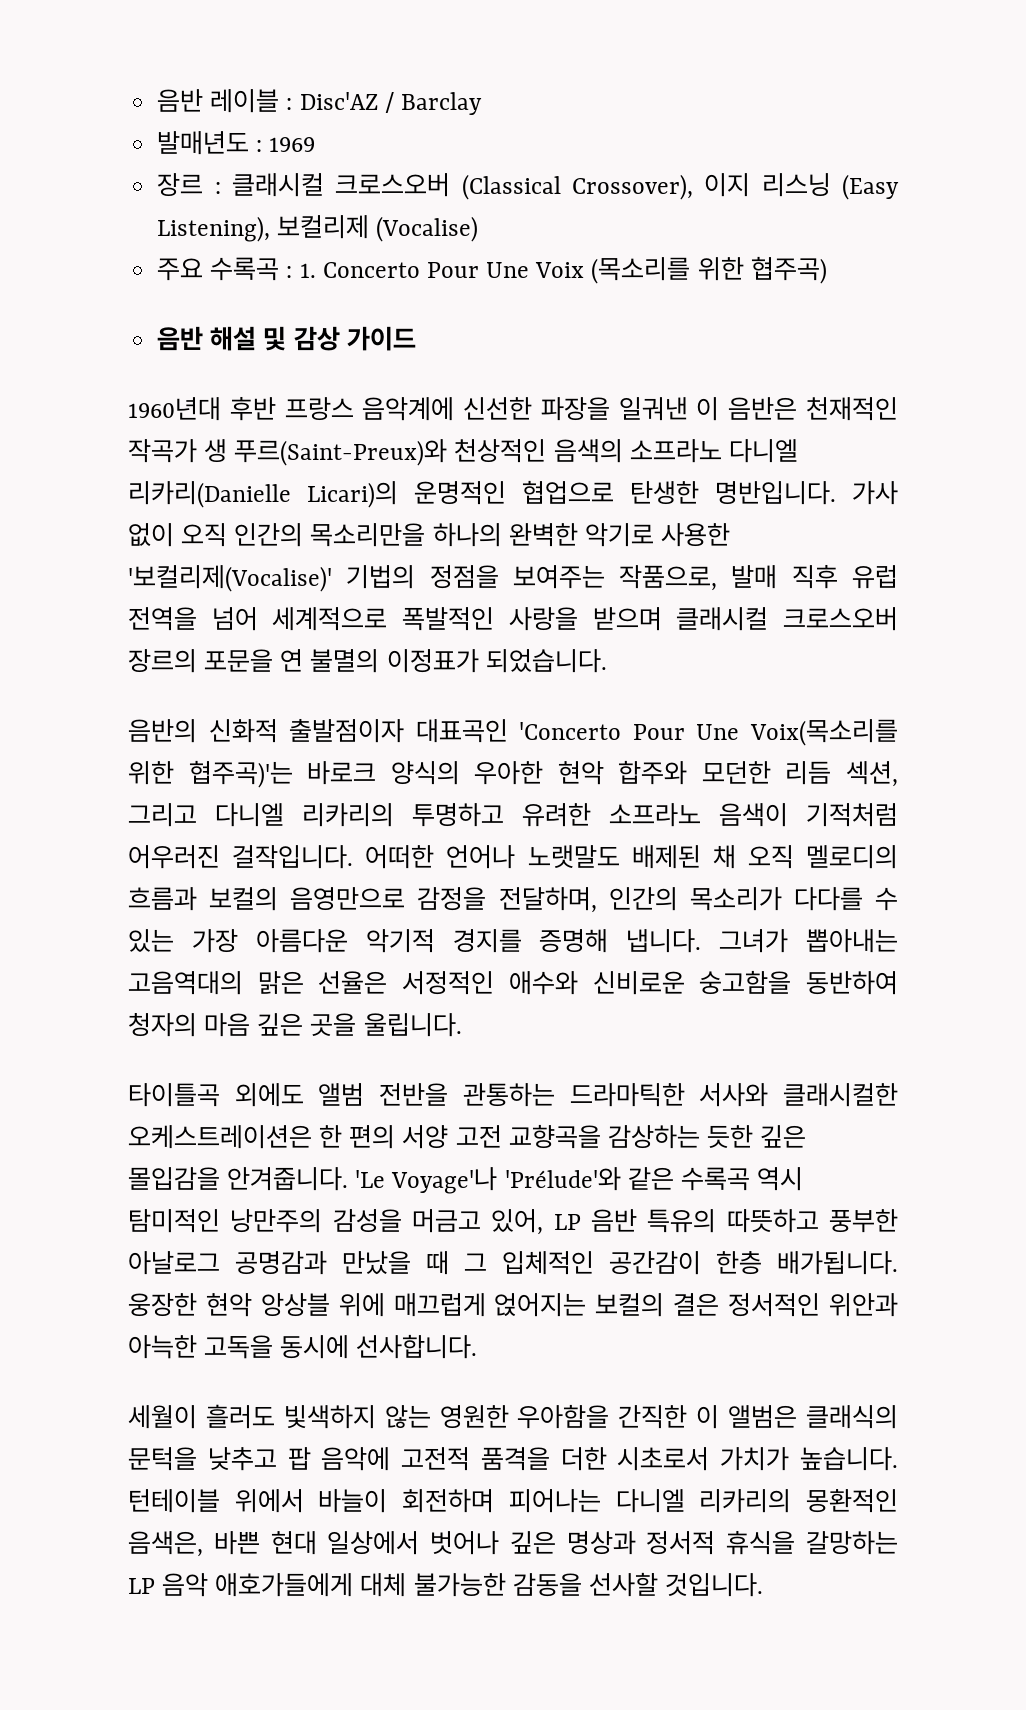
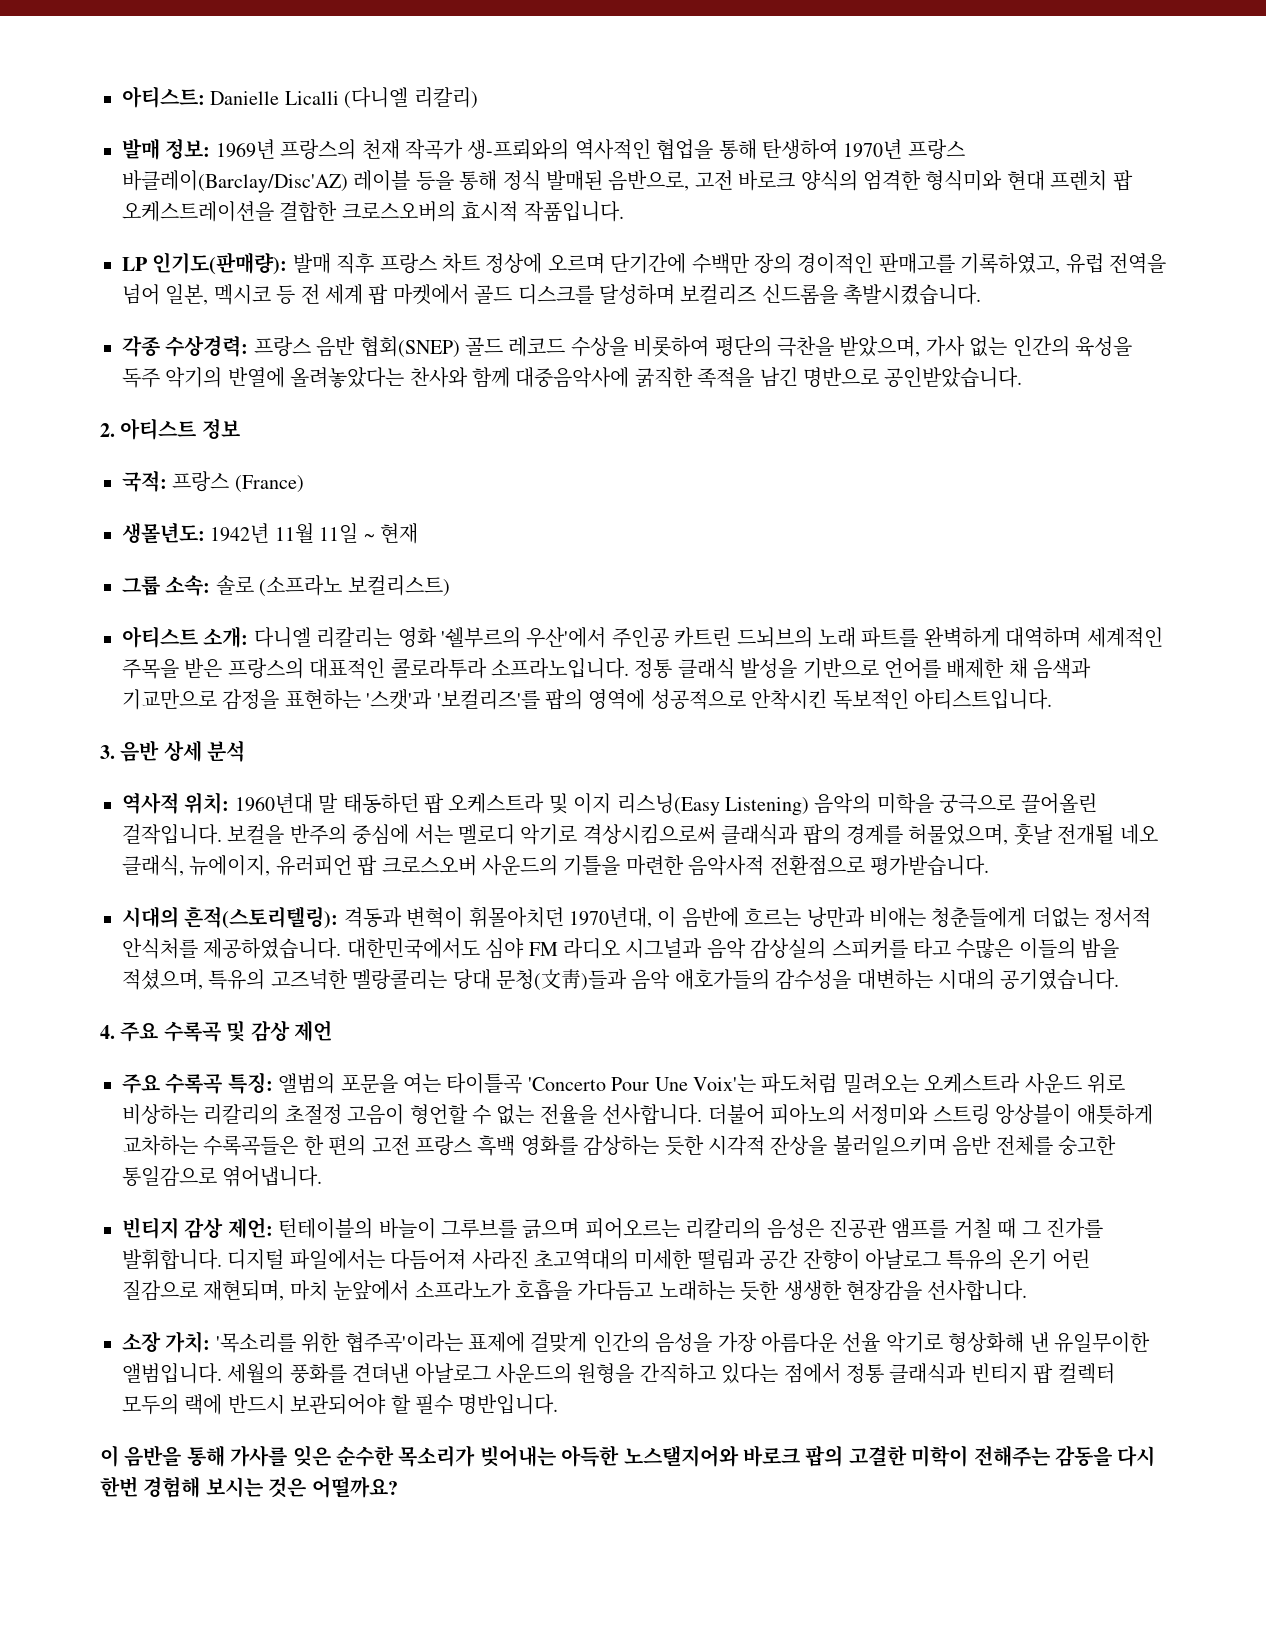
- 음반 레이블 : Disc'AZ / Barclay
- 발매년도 : 1969
- 장르 : 클래시컬 크로스오버 (Classical Crossover), 이지 리스닝 (Easy Listening), 보컬리제 (Vocalise)
- 주요 수록곡 : 1. Concerto Pour Une Voix (목소리를 위한 협주곡)
- 음반 해설 및 감상 가이드
- 1960년대 후반 프랑스 음악계에 신선한 파장을 일궈낸 이 음반은 천재적인 작곡가 생 푸르(Saint-Preux)와 천상적인 음색의 소프라노 다니엘 리카리(Danielle Licari)의 운명적인 협업으로 탄생한 명반입니다. 가사 없이 오직 인간의 목소리만을 하나의 완벽한 악기로 사용한 '보컬리제(Vocalise)' 기법의 정점을 보여주는 작품으로, 발매 직후 유럽 전역을 넘어 세계적으로 폭발적인 사랑을 받으며 클래시컬 크로스오버 장르의 포문을 연 불멸의 이정표가 되었습니다.
- 음반의 신화적 출발점이자 대표곡인 'Concerto Pour Une Voix(목소리를 위한 협주곡)'는 바로크 양식의 우아한 현악 합주와 모던한 리듬 섹션, 그리고 다니엘 리카리의 투명하고 유려한 소프라노 음색이 기적처럼 어우러진 걸작입니다. 어떠한 언어나 노랫말도 배제된 채 오직 멜로디의 흐름과 보컬의 음영만으로 감정을 전달하며, 인간의 목소리가 다다를 수 있는 가장 아름다운 악기적 경지를 증명해 냅니다. 그녀가 뽑아내는 고음역대의 맑은 선율은 서정적인 애수와 신비로운 숭고함을 동반하여 청자의 마음 깊은 곳을 울립니다.
- 타이틀곡 외에도 앨범 전반을 관통하는 드라마틱한 서사와 클래시컬한 오케스트레이션은 한 편의 서양 고전 교향곡을 감상하는 듯한 깊은 몰입감을 안겨줍니다. 'Le Voyage'나 'Prélude'와 같은 수록곡 역시 탐미적인 낭만주의 감성을 머금고 있어, LP 음반 특유의 따뜻하고 풍부한 아날로그 공명감과 만났을 때 그 입체적인 공간감이 한층 배가됩니다. 웅장한 현악 앙상블 위에 매끄럽게 얹어지는 보컬의 결은 정서적인 위안과 아늑한 고독을 동시에 선사합니다.
- 세월이 흘러도 빛색하지 않는 영원한 우아함을 간직한 이 앨범은 클래식의 문턱을 낮추고 팝 음악에 고전적 품격을 더한 시초로서 가치가 높습니다. 턴테이블 위에서 바늘이 회전하며 피어나는 다니엘 리카리의 몽환적인 음색은, 바쁜 현대 일상에서 벗어나 깊은 명상과 정서적 휴식을 갈망하는 LP 음악 애호가들에게 대체 불가능한 감동을 선사할 것입니다.
+ 아티스트: Danielle Licalli (다니엘 리칼리)
+ 발매 정보: 1969년 프랑스의 천재 작곡가 생-프뢰와의 역사적인 협업을 통해 탄생하여 1970년 프랑스 바클레이(Barclay/Disc'AZ) 레이블 등을 통해 정식 발매된 음반으로, 고전 바로크 양식의 엄격한 형식미와 현대 프렌치 팝 오케스트레이션을 결합한 크로스오버의 효시적 작품입니다.
+ LP 인기도(판매량): 발매 직후 프랑스 차트 정상에 오르며 단기간에 수백만 장의 경이적인 판매고를 기록하였고, 유럽 전역을 넘어 일본, 멕시코 등 전 세계 팝 마켓에서 골드 디스크를 달성하며 보컬리즈 신드롬을 촉발시켰습니다.
+ 각종 수상경력: 프랑스 음반 협회(SNEP) 골드 레코드 수상을 비롯하여 평단의 극찬을 받았으며, 가사 없는 인간의 육성을 독주 악기의 반열에 올려놓았다는 찬사와 함께 대중음악사에 굵직한 족적을 남긴 명반으로 공인받았습니다.
+ 2. 아티스트 정보
+ 국적: 프랑스 (France)
+ 생몰년도: 1942년 11월 11일 ~ 현재
+ 그룹 소속: 솔로 (소프라노 보컬리스트)
+ 아티스트 소개: 다니엘 리칼리는 영화 '쉘부르의 우산'에서 주인공 카트린 드뇌브의 노래 파트를 완벽하게 대역하며 세계적인 주목을 받은 프랑스의 대표적인 콜로라투라 소프라노입니다. 정통 클래식 발성을 기반으로 언어를 배제한 채 음색과 기교만으로 감정을 표현하는 '스캣'과 '보컬리즈'를 팝의 영역에 성공적으로 안착시킨 독보적인 아티스트입니다.
+ 3. 음반 상세 분석
+ 역사적 위치: 1960년대 말 태동하던 팝 오케스트라 및 이지 리스닝(Easy Listening) 음악의 미학을 궁극으로 끌어올린 걸작입니다. 보컬을 반주의 중심에 서는 멜로디 악기로 격상시킴으로써 클래식과 팝의 경계를 허물었으며, 훗날 전개될 네오 클래식, 뉴에이지, 유러피언 팝 크로스오버 사운드의 기틀을 마련한 음악사적 전환점으로 평가받습니다.
+ 시대의 흔적(스토리텔링): 격동과 변혁이 휘몰아치던 1970년대, 이 음반에 흐르는 낭만과 비애는 청춘들에게 더없는 정서적 안식처를 제공하였습니다. 대한민국에서도 심야 FM 라디오 시그널과 음악 감상실의 스피커를 타고 수많은 이들의 밤을 적셨으며, 특유의 고즈넉한 멜랑콜리는 당대 문청(文靑)들과 음악 애호가들의 감수성을 대변하는 시대의 공기였습니다.
+ 4. 주요 수록곡 및 감상 제언
+ 주요 수록곡 특징: 앨범의 포문을 여는 타이틀곡 'Concerto Pour Une Voix'는 파도처럼 밀려오는 오케스트라 사운드 위로 비상하는 리칼리의 초절정 고음이 형언할 수 없는 전율을 선사합니다. 더불어 피아노의 서정미와 스트링 앙상블이 애틋하게 교차하는 수록곡들은 한 편의 고전 프랑스 흑백 영화를 감상하는 듯한 시각적 잔상을 불러일으키며 음반 전체를 숭고한 통일감으로 엮어냅니다.
+ 빈티지 감상 제언: 턴테이블의 바늘이 그루브를 긁으며 피어오르는 리칼리의 음성은 진공관 앰프를 거칠 때 그 진가를 발휘합니다. 디지털 파일에서는 다듬어져 사라진 초고역대의 미세한 떨림과 공간 잔향이 아날로그 특유의 온기 어린 질감으로 재현되며, 마치 눈앞에서 소프라노가 호흡을 가다듬고 노래하는 듯한 생생한 현장감을 선사합니다.
+ 소장 가치: '목소리를 위한 협주곡'이라는 표제에 걸맞게 인간의 음성을 가장 아름다운 선율 악기로 형상화해 낸 유일무이한 앨범입니다. 세월의 풍화를 견뎌낸 아날로그 사운드의 원형을 간직하고 있다는 점에서 정통 클래식과 빈티지 팝 컬렉터 모두의 랙에 반드시 보관되어야 할 필수 명반입니다.
+ 이 음반을 통해 가사를 잊은 순수한 목소리가 빚어내는 아득한 노스탤지어와 바로크 팝의 고결한 미학이 전해주는 감동을 다시 한번 경험해 보시는 것은 어떨까요?

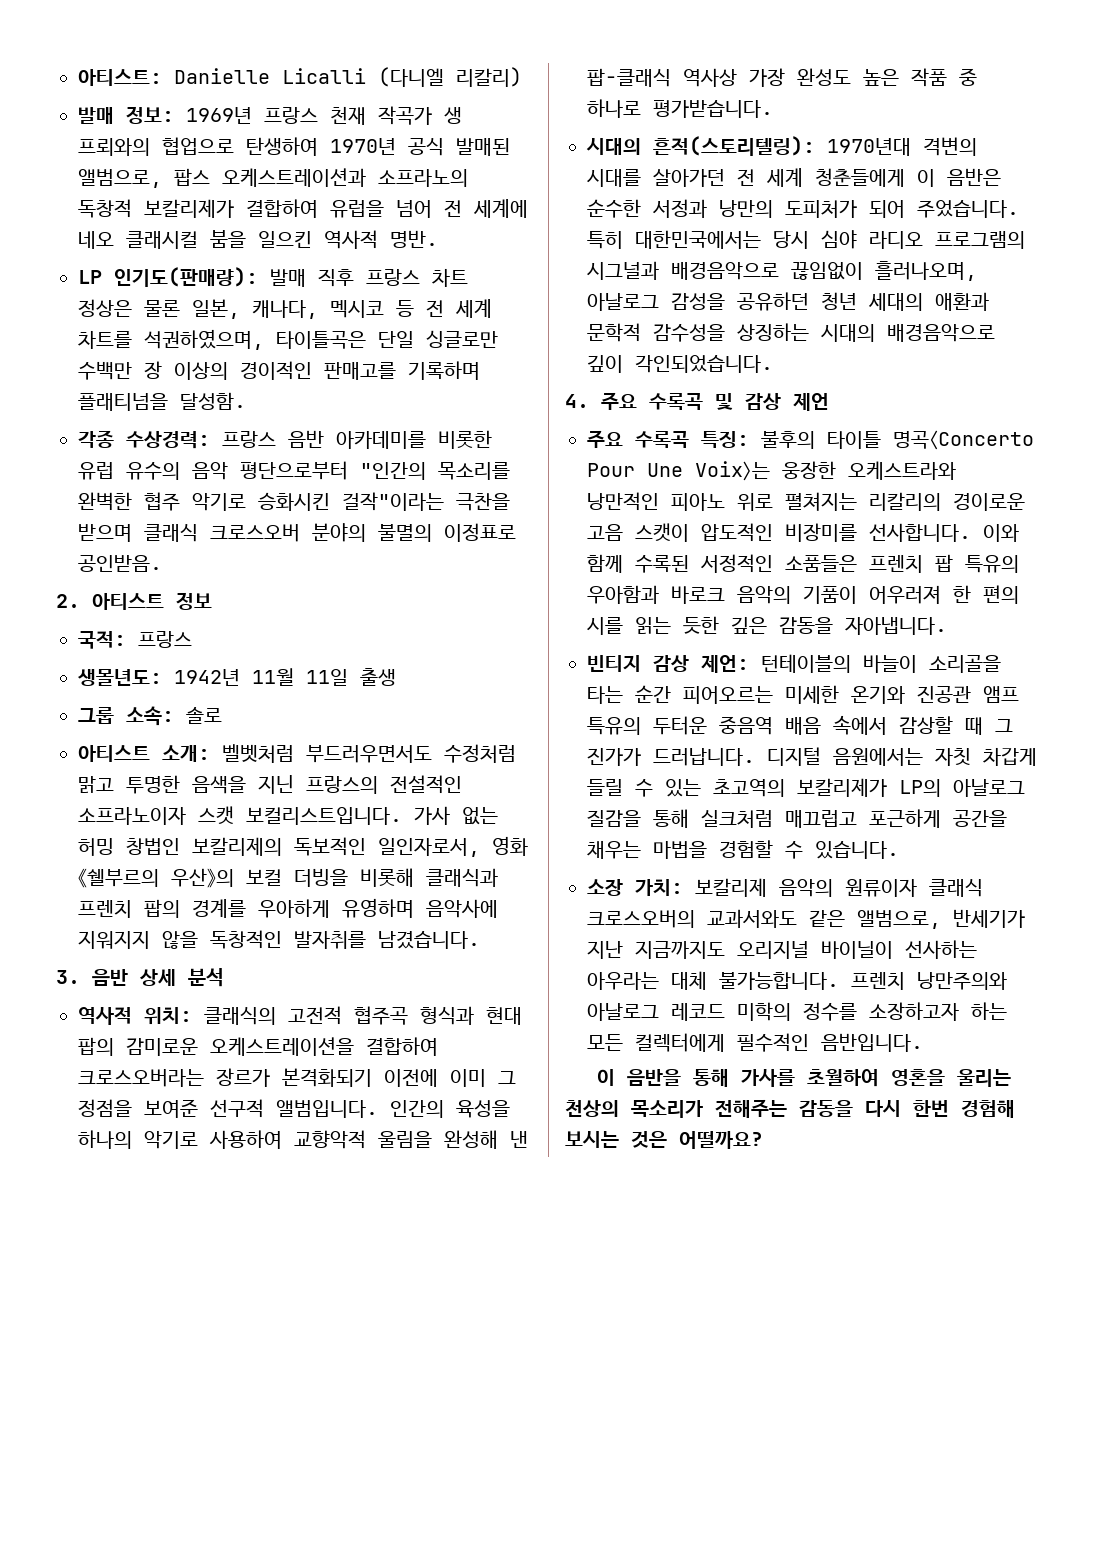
- 발매 정보: 1969년 프랑스의 천재 작곡가 생-프뢰와의 역사적인 협업을 통해 탄생하여 1970년 프랑스 바클레이(Barclay/Disc'AZ) 레이블 등을 통해 정식 발매된 음반으로, 고전 바로크 양식의 엄격한 형식미와 현대 프렌치 팝 오케스트레이션을 결합한 크로스오버의 효시적 작품입니다.
+ 발매 정보: 1969년 프랑스 천재 작곡가 생 프뢰와의 협업으로 탄생하여 1970년 공식 발매된 앨범으로, 팝스 오케스트레이션과 소프라노의 독창적 보칼리제가 결합하여 유럽을 넘어 전 세계에 네오 클래시컬 붐을 일으킨 역사적 명반.
- LP 인기도(판매량): 발매 직후 프랑스 차트 정상에 오르며 단기간에 수백만 장의 경이적인 판매고를 기록하였고, 유럽 전역을 넘어 일본, 멕시코 등 전 세계 팝 마켓에서 골드 디스크를 달성하며 보컬리즈 신드롬을 촉발시켰습니다.
- 각종 수상경력: 프랑스 음반 협회(SNEP) 골드 레코드 수상을 비롯하여 평단의 극찬을 받았으며, 가사 없는 인간의 육성을 독주 악기의 반열에 올려놓았다는 찬사와 함께 대중음악사에 굵직한 족적을 남긴 명반으로 공인받았습니다.
+ LP 인기도(판매량): 발매 직후 프랑스 차트 정상은 물론 일본, 캐나다, 멕시코 등 전 세계 차트를 석권하였으며, 타이틀곡은 단일 싱글로만 수백만 장 이상의 경이적인 판매고를 기록하며 플래티넘을 달성함.
+ 각종 수상경력: 프랑스 음반 아카데미를 비롯한 유럽 유수의 음악 평단으로부터 "인간의 목소리를 완벽한 협주 악기로 승화시킨 걸작"이라는 극찬을 받으며 클래식 크로스오버 분야의 불멸의 이정표로 공인받음.
- 국적: 프랑스 (France)
+ 국적: 프랑스
- 생몰년도: 1942년 11월 11일 ~ 현재
+ 생몰년도: 1942년 11월 11일 출생
- 그룹 소속: 솔로 (소프라노 보컬리스트)
+ 그룹 소속: 솔로
- 아티스트 소개: 다니엘 리칼리는 영화 '쉘부르의 우산'에서 주인공 카트린 드뇌브의 노래 파트를 완벽하게 대역하며 세계적인 주목을 받은 프랑스의 대표적인 콜로라투라 소프라노입니다. 정통 클래식 발성을 기반으로 언어를 배제한 채 음색과 기교만으로 감정을 표현하는 '스캣'과 '보컬리즈'를 팝의 영역에 성공적으로 안착시킨 독보적인 아티스트입니다.
+ 아티스트 소개: 벨벳처럼 부드러우면서도 수정처럼 맑고 투명한 음색을 지닌 프랑스의 전설적인 소프라노이자 스캣 보컬리스트입니다. 가사 없는 허밍 창법인 보칼리제의 독보적인 일인자로서, 영화《쉘부르의 우산》의 보컬 더빙을 비롯해 클래식과 프렌치 팝의 경계를 우아하게 유영하며 음악사에 지워지지 않을 독창적인 발자취를 남겼습니다.
- 역사적 위치: 1960년대 말 태동하던 팝 오케스트라 및 이지 리스닝(Easy Listening) 음악의 미학을 궁극으로 끌어올린 걸작입니다. 보컬을 반주의 중심에 서는 멜로디 악기로 격상시킴으로써 클래식과 팝의 경계를 허물었으며, 훗날 전개될 네오 클래식, 뉴에이지, 유러피언 팝 크로스오버 사운드의 기틀을 마련한 음악사적 전환점으로 평가받습니다.
- 시대의 흔적(스토리텔링): 격동과 변혁이 휘몰아치던 1970년대, 이 음반에 흐르는 낭만과 비애는 청춘들에게 더없는 정서적 안식처를 제공하였습니다. 대한민국에서도 심야 FM 라디오 시그널과 음악 감상실의 스피커를 타고 수많은 이들의 밤을 적셨으며, 특유의 고즈넉한 멜랑콜리는 당대 문청(文靑)들과 음악 애호가들의 감수성을 대변하는 시대의 공기였습니다.
+ 역사적 위치: 클래식의 고전적 협주곡 형식과 현대 팝의 감미로운 오케스트레이션을 결합하여 크로스오버라는 장르가 본격화되기 이전에 이미 그 정점을 보여준 선구적 앨범입니다. 인간의 육성을 하나의 악기로 사용하여 교향악적 울림을 완성해 낸 팝-클래식 역사상 가장 완성도 높은 작품 중 하나로 평가받습니다.
+ 시대의 흔적(스토리텔링): 1970년대 격변의 시대를 살아가던 전 세계 청춘들에게 이 음반은 순수한 서정과 낭만의 도피처가 되어 주었습니다. 특히 대한민국에서는 당시 심야 라디오 프로그램의 시그널과 배경음악으로 끊임없이 흘러나오며, 아날로그 감성을 공유하던 청년 세대의 애환과 문학적 감수성을 상징하는 시대의 배경음악으로 깊이 각인되었습니다.
- 주요 수록곡 특징: 앨범의 포문을 여는 타이틀곡 'Concerto Pour Une Voix'는 파도처럼 밀려오는 오케스트라 사운드 위로 비상하는 리칼리의 초절정 고음이 형언할 수 없는 전율을 선사합니다. 더불어 피아노의 서정미와 스트링 앙상블이 애틋하게 교차하는 수록곡들은 한 편의 고전 프랑스 흑백 영화를 감상하는 듯한 시각적 잔상을 불러일으키며 음반 전체를 숭고한 통일감으로 엮어냅니다.
+ 주요 수록곡 특징: 불후의 타이틀 명곡〈Concerto Pour Une Voix〉는 웅장한 오케스트라와 낭만적인 피아노 위로 펼쳐지는 리칼리의 경이로운 고음 스캣이 압도적인 비장미를 선사합니다. 이와 함께 수록된 서정적인 소품들은 프렌치 팝 특유의 우아함과 바로크 음악의 기품이 어우러져 한 편의 시를 읽는 듯한 깊은 감동을 자아냅니다.
- 빈티지 감상 제언: 턴테이블의 바늘이 그루브를 긁으며 피어오르는 리칼리의 음성은 진공관 앰프를 거칠 때 그 진가를 발휘합니다. 디지털 파일에서는 다듬어져 사라진 초고역대의 미세한 떨림과 공간 잔향이 아날로그 특유의 온기 어린 질감으로 재현되며, 마치 눈앞에서 소프라노가 호흡을 가다듬고 노래하는 듯한 생생한 현장감을 선사합니다.
- 소장 가치: '목소리를 위한 협주곡'이라는 표제에 걸맞게 인간의 음성을 가장 아름다운 선율 악기로 형상화해 낸 유일무이한 앨범입니다. 세월의 풍화를 견뎌낸 아날로그 사운드의 원형을 간직하고 있다는 점에서 정통 클래식과 빈티지 팝 컬렉터 모두의 랙에 반드시 보관되어야 할 필수 명반입니다.
- 이 음반을 통해 가사를 잊은 순수한 목소리가 빚어내는 아득한 노스탤지어와 바로크 팝의 고결한 미학이 전해주는 감동을 다시 한번 경험해 보시는 것은 어떨까요?
+ 빈티지 감상 제언: 턴테이블의 바늘이 소리골을 타는 순간 피어오르는 미세한 온기와 진공관 앰프 특유의 두터운 중음역 배음 속에서 감상할 때 그 진가가 드러납니다. 디지털 음원에서는 자칫 차갑게 들릴 수 있는 초고역의 보칼리제가 LP의 아날로그 질감을 통해 실크처럼 매끄럽고 포근하게 공간을 채우는 마법을 경험할 수 있습니다.
+ 소장 가치: 보칼리제 음악의 원류이자 클래식 크로스오버의 교과서와도 같은 앨범으로, 반세기가 지난 지금까지도 오리지널 바이닐이 선사하는 아우라는 대체 불가능합니다. 프렌치 낭만주의와 아날로그 레코드 미학의 정수를 소장하고자 하는 모든 컬렉터에게 필수적인 음반입니다.
+ 이 음반을 통해 가사를 초월하여 영혼을 울리는 천상의 목소리가 전해주는 감동을 다시 한번 경험해 보시는 것은 어떨까요?

